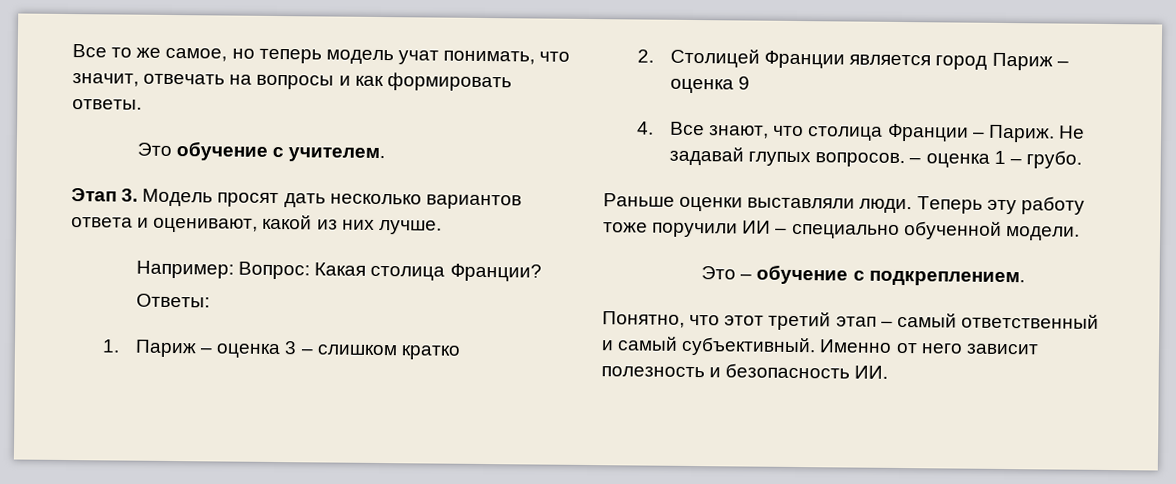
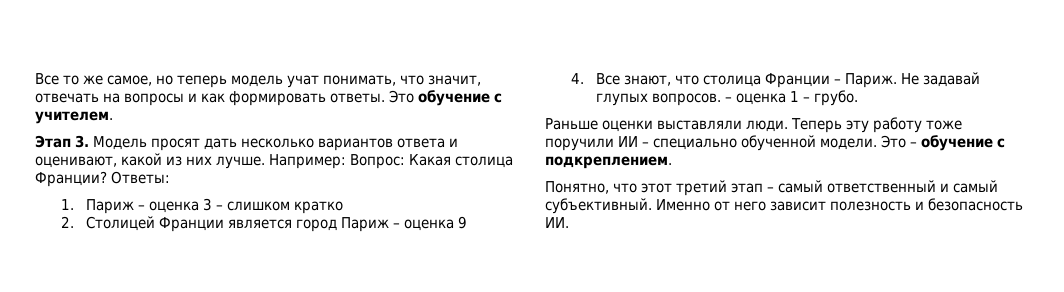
- Все то же самое, но теперь модель учат понимать, что значит, отвечать на вопросы и как формировать ответы.
- Это обучение с учителем.
+ Все то же самое, но теперь модель учат понимать, что значит, отвечать на вопросы и как формировать ответы. Это обучение с учителем.
- Этап 3. Модель просят дать несколько вариантов ответа и оценивают, какой из них лучше.
- Например: Вопрос: Какая столица Франции?
- Ответы:
+ Этап 3. Модель просят дать несколько вариантов ответа и оценивают, какой из них лучше. Например: Вопрос: Какая столица Франции? Ответы:
- Теперь эту работу тоже поручили ИИ – специально обученной модели.
- Это – обучение с подкреплением.
+ Теперь эту работу тоже поручили ИИ – специально обученной модели. Это – обучение с подкреплением.

